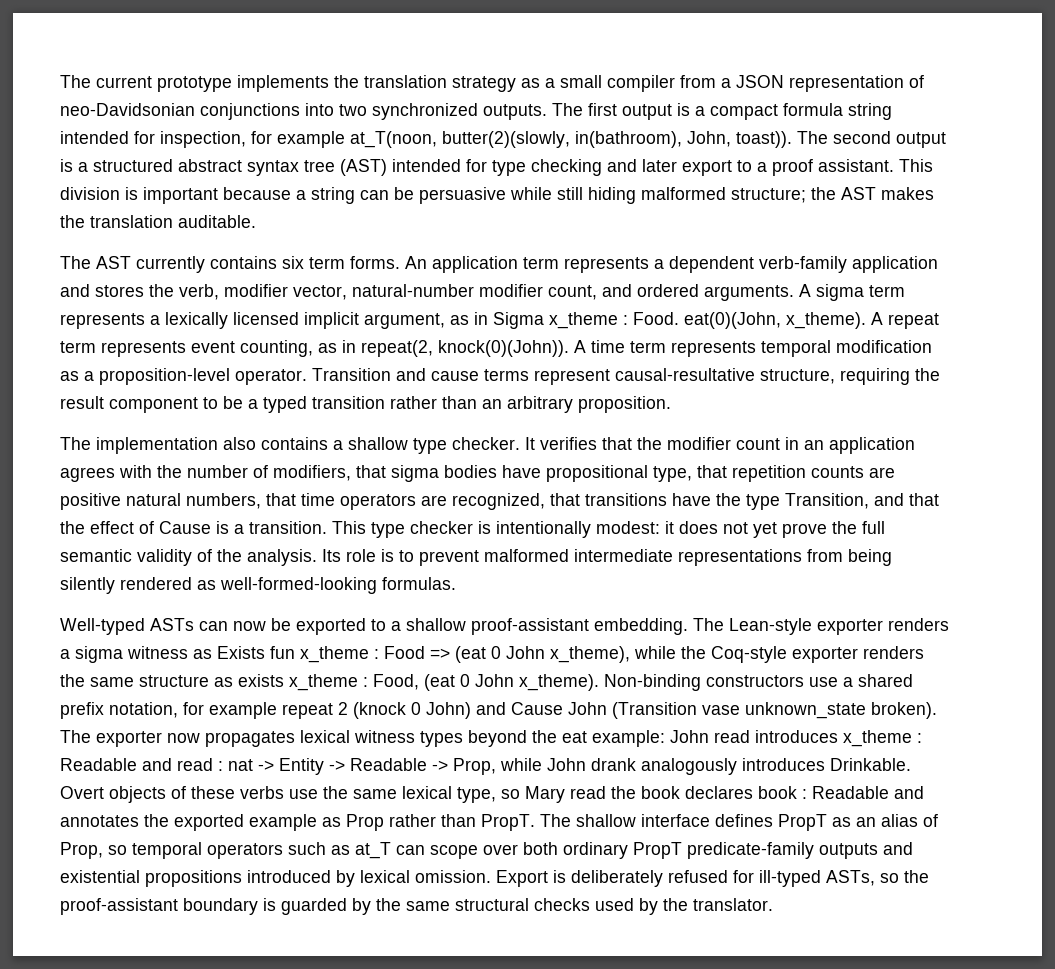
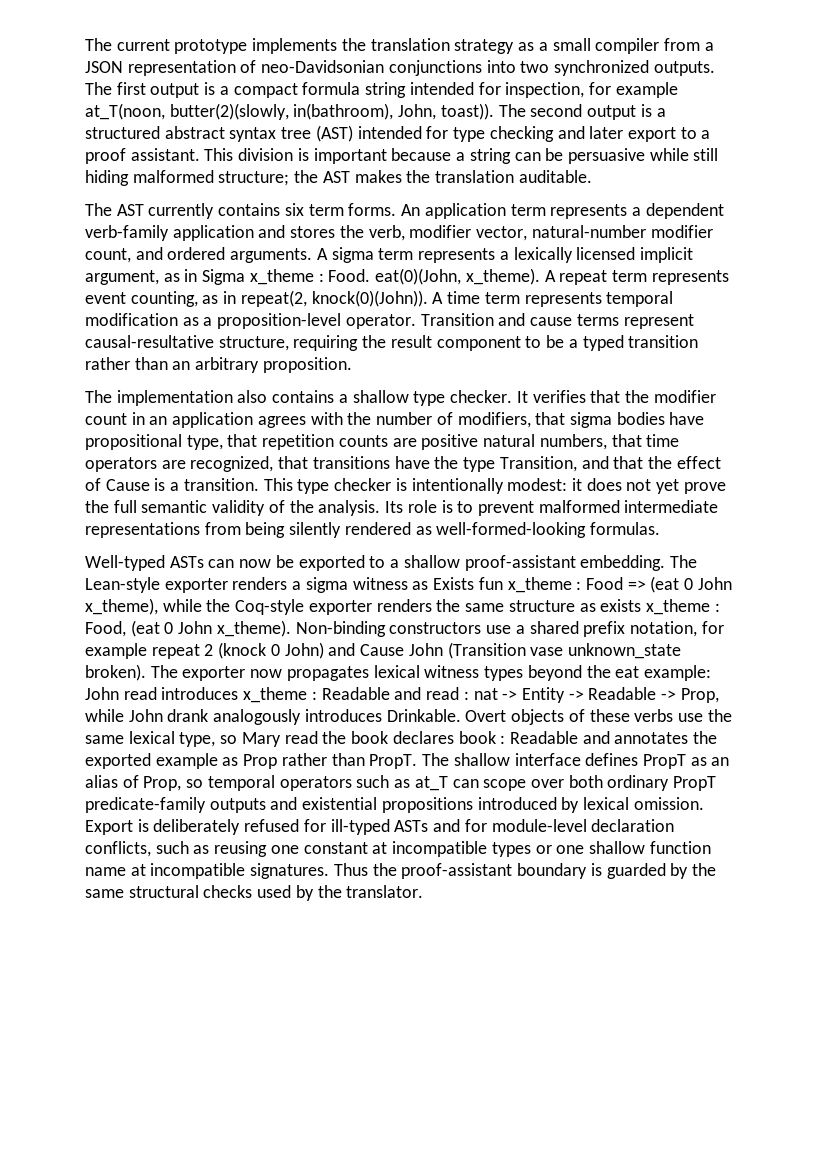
- Export is deliberately refused for ill-typed ASTs, so the proof-assistant boundary is guarded by the same structural checks used by the translator.
+ Export is deliberately refused for ill-typed ASTs and for module-level declaration conflicts, such as reusing one constant at incompatible types or one shallow function name at incompatible signatures. Thus the proof-assistant boundary is guarded by the same structural checks used by the translator.

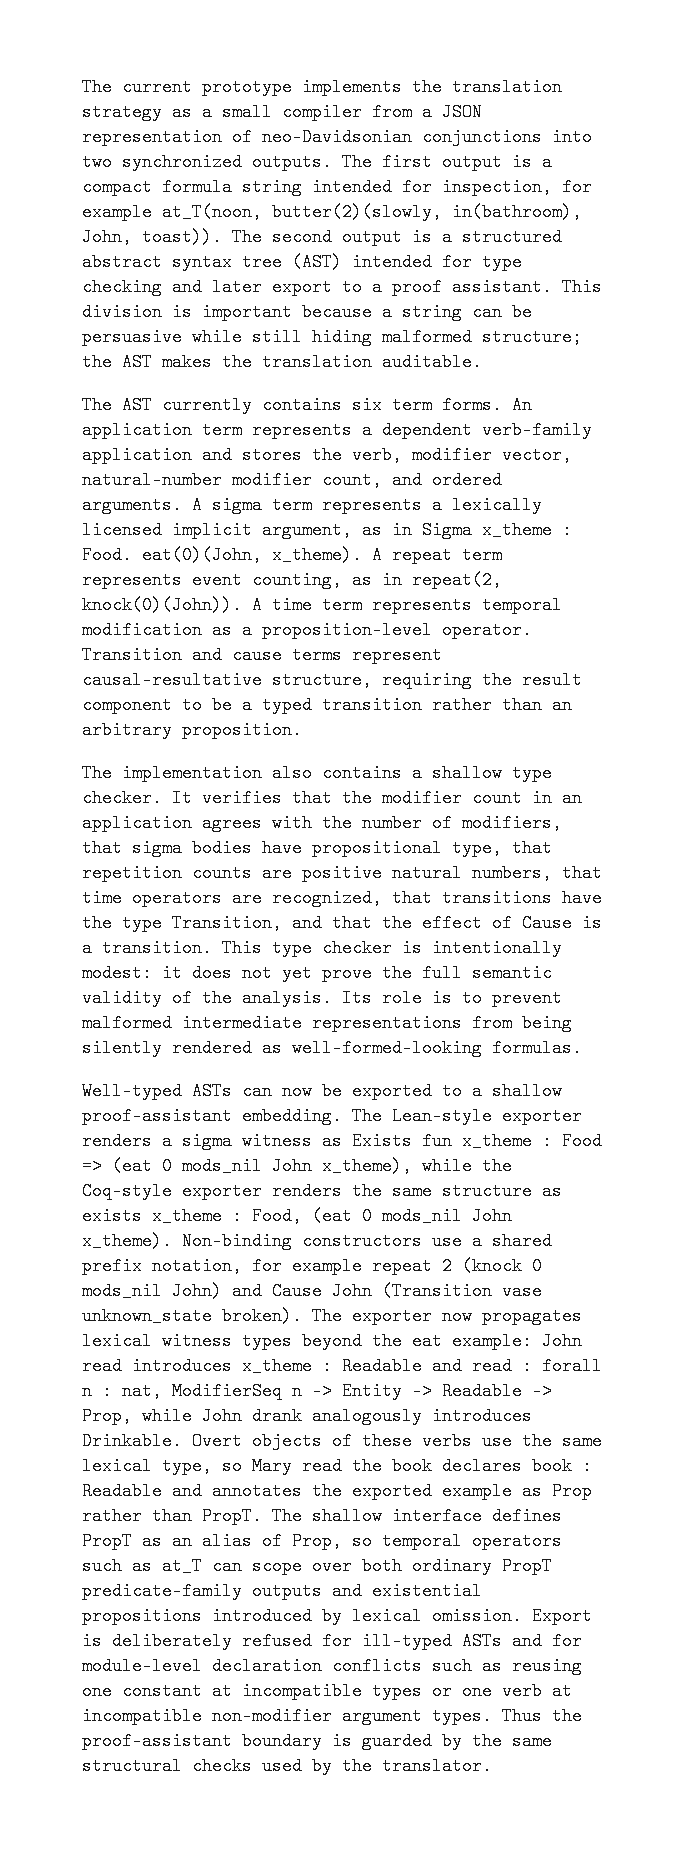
- The Lean-style exporter renders a sigma witness as Exists fun x_theme : Food => (eat 0 John x_theme), while the Coq-style exporter renders the same structure as exists x_theme : Food, (eat 0 John x_theme).
+ The Lean-style exporter renders a sigma witness as Exists fun x_theme : Food => (eat 0 mods_nil John x_theme), while the Coq-style exporter renders the same structure as exists x_theme : Food, (eat 0 mods_nil John x_theme).
- Non-binding constructors use a shared prefix notation, for example repeat 2 (knock 0 John) and Cause John (Transition vase unknown_state broken).
+ Non-binding constructors use a shared prefix notation, for example repeat 2 (knock 0 mods_nil John) and Cause John (Transition vase unknown_state broken).
- The exporter now propagates lexical witness types beyond the eat example: John read introduces x_theme : Readable and read : nat -> Entity -> Readable -> Prop, while John drank analogously introduces Drinkable.
+ The exporter now propagates lexical witness types beyond the eat example: John read introduces x_theme : Readable and read : forall n : nat, ModifierSeq n -> Entity -> Readable -> Prop, while John drank analogously introduces Drinkable.
- Export is deliberately refused for ill-typed ASTs and for module-level declaration conflicts, such as reusing one constant at incompatible types or one shallow function name at incompatible signatures.
+ Export is deliberately refused for ill-typed ASTs and for module-level declaration conflicts such as reusing one constant at incompatible types or one verb at incompatible non-modifier argument types.

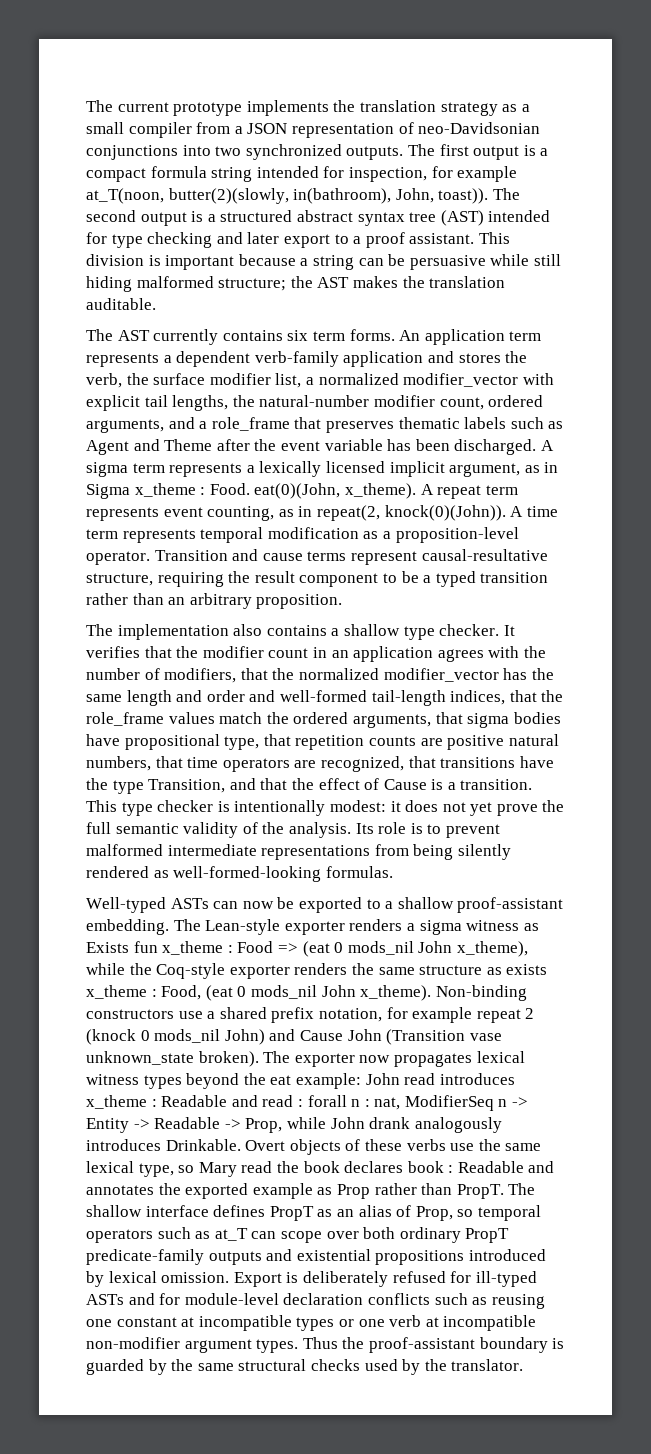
- An application term represents a dependent verb-family application and stores the verb, modifier vector, natural-number modifier count, and ordered arguments.
+ An application term represents a dependent verb-family application and stores the verb, the surface modifier list, a normalized modifier_vector with explicit tail lengths, the natural-number modifier count, ordered arguments, and a role_frame that preserves thematic labels such as Agent and Theme after the event variable has been discharged.
- It verifies that the modifier count in an application agrees with the number of modifiers, that sigma bodies have propositional type, that repetition counts are positive natural numbers, that time operators are recognized, that transitions have the type Transition, and that the effect of Cause is a transition.
+ It verifies that the modifier count in an application agrees with the number of modifiers, that the normalized modifier_vector has the same length and order and well-formed tail-length indices, that the role_frame values match the ordered arguments, that sigma bodies have propositional type, that repetition counts are positive natural numbers, that time operators are recognized, that transitions have the type Transition, and that the effect of Cause is a transition.

